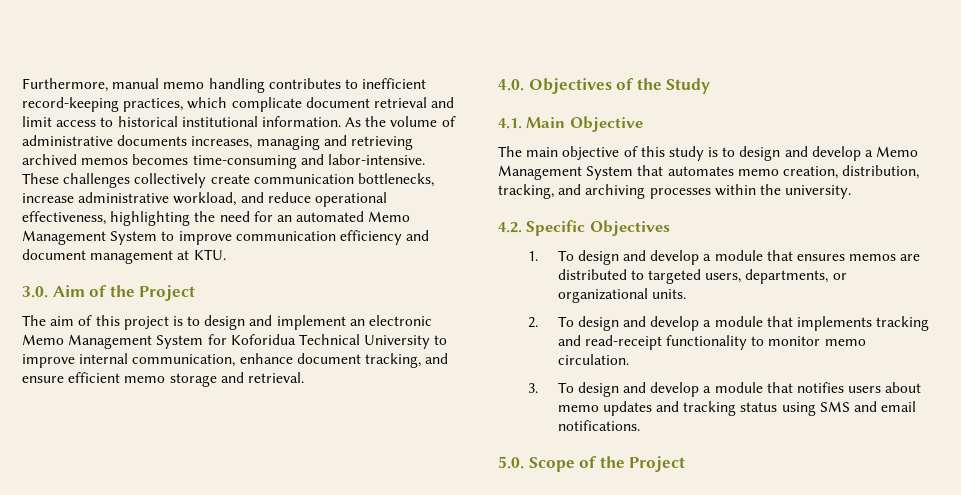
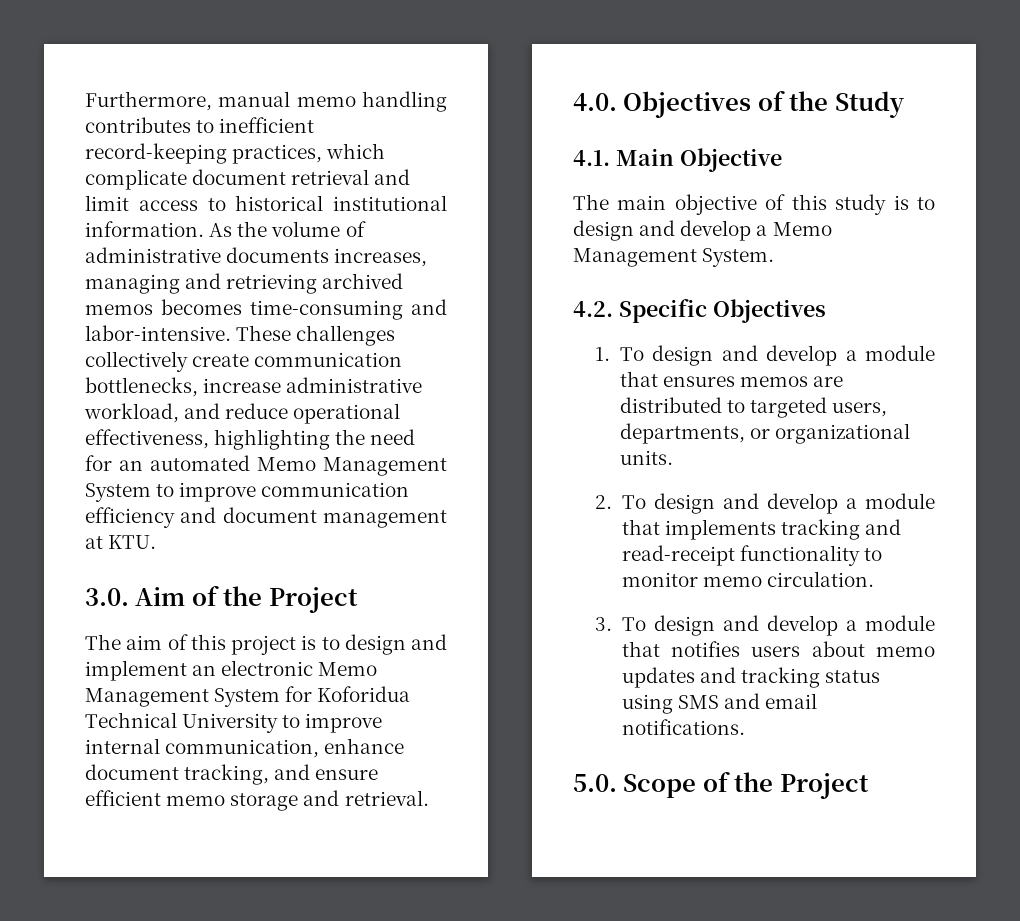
- The main objective of this study is to design and develop a Memo Management System that automates memo creation, distribution, tracking, and archiving processes within the university.
+ The main objective of this study is to design and develop a Memo Management System.

